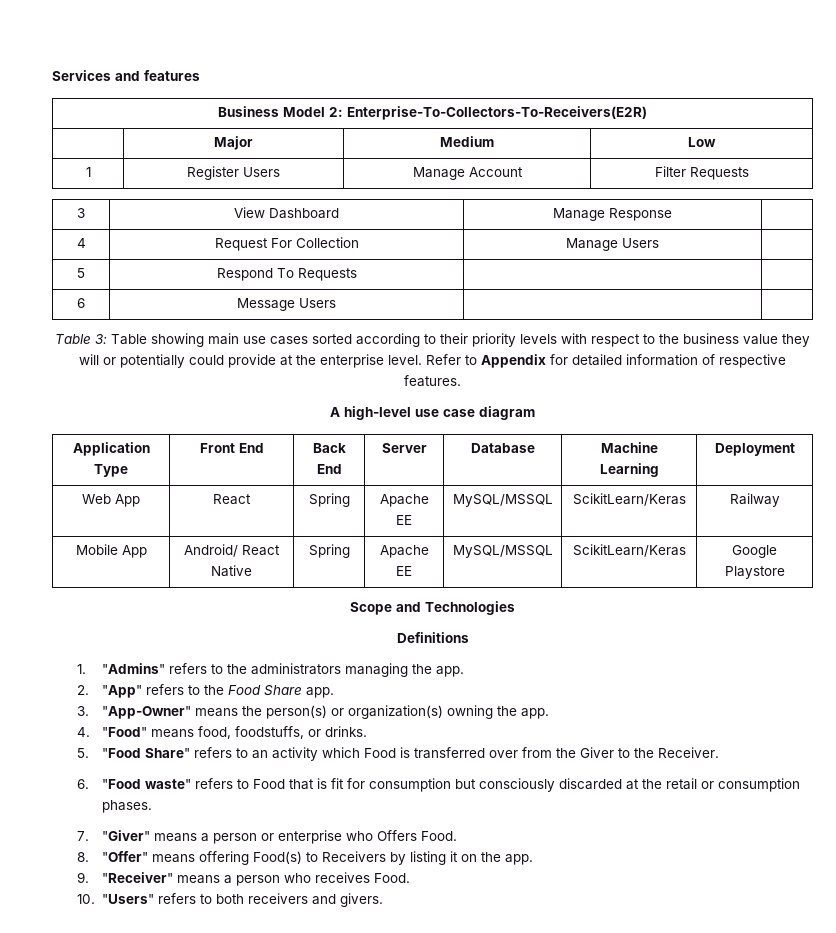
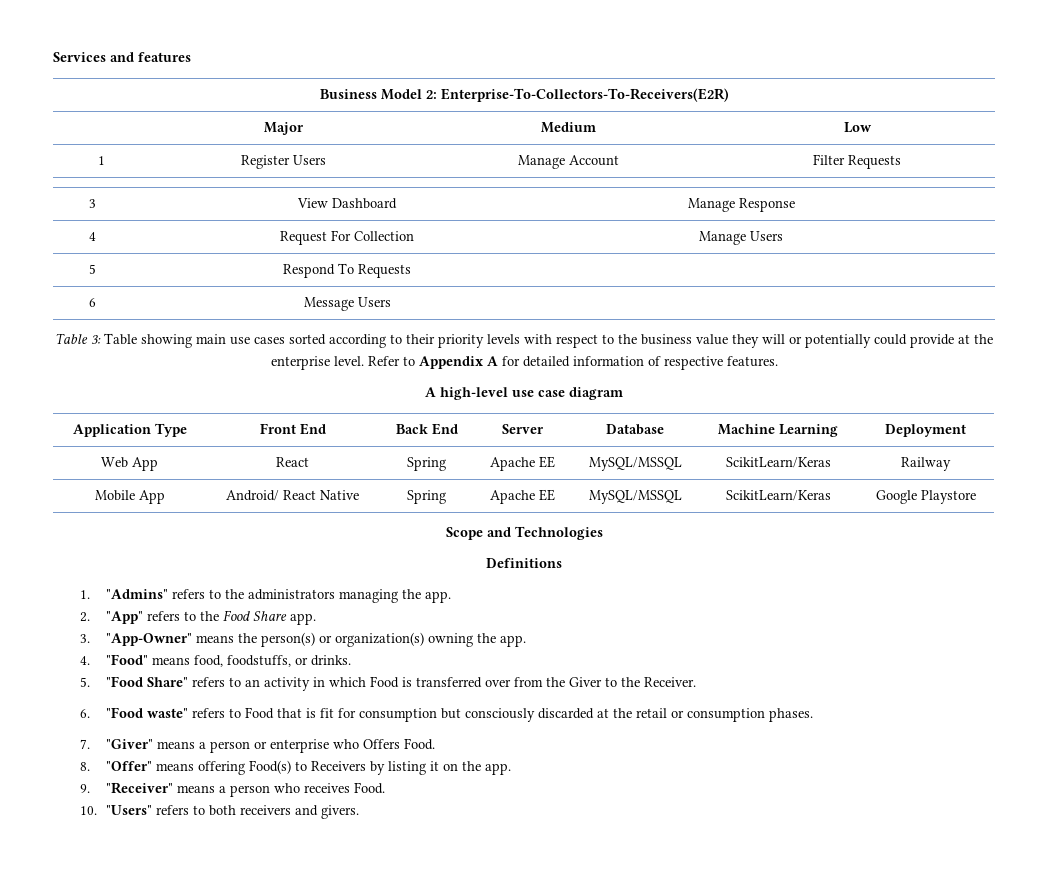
- Refer to Appendix for detailed information of respective features.
+ Refer to Appendix A for detailed information of respective features.
- 5. "Food Share" refers to an activity which Food is transferred over from the Giver to the Receiver.
+ 5. "Food Share" refers to an activity in which Food is transferred over from the Giver to the Receiver.

